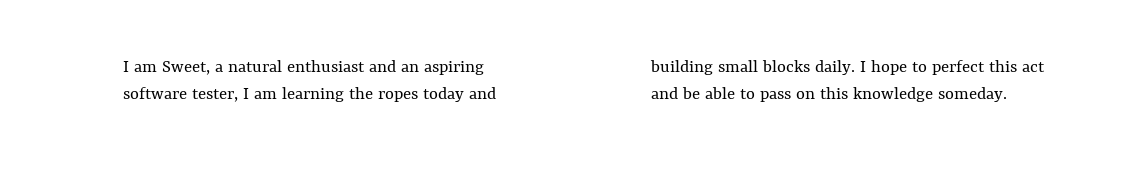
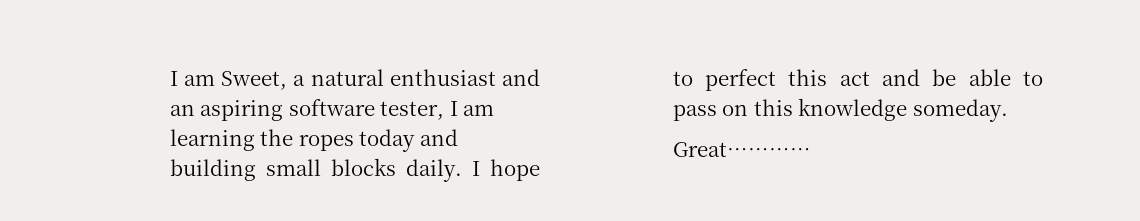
+ Great…………

